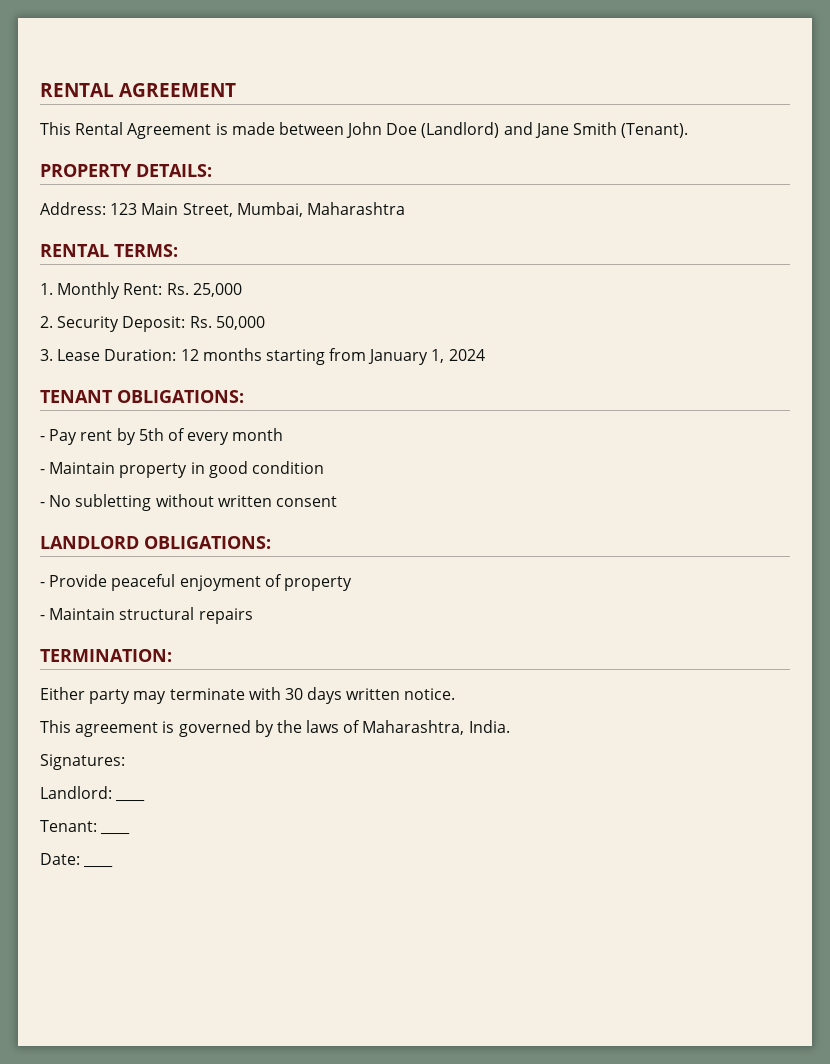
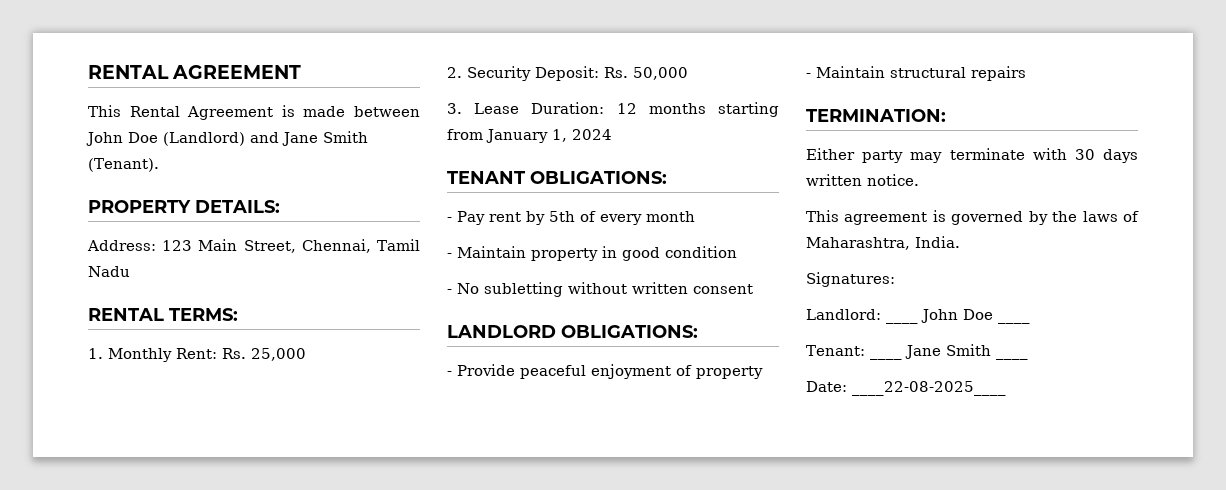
- Address: 123 Main Street, Mumbai, Maharashtra
+ Address: 123 Main Street, Chennai, Tamil Nadu
- Landlord: ____
+ Landlord: ____ John Doe ____
- Tenant: ____
+ Tenant: ____ Jane Smith ____
- Date: ____
+ Date: ____22-08-2025____

